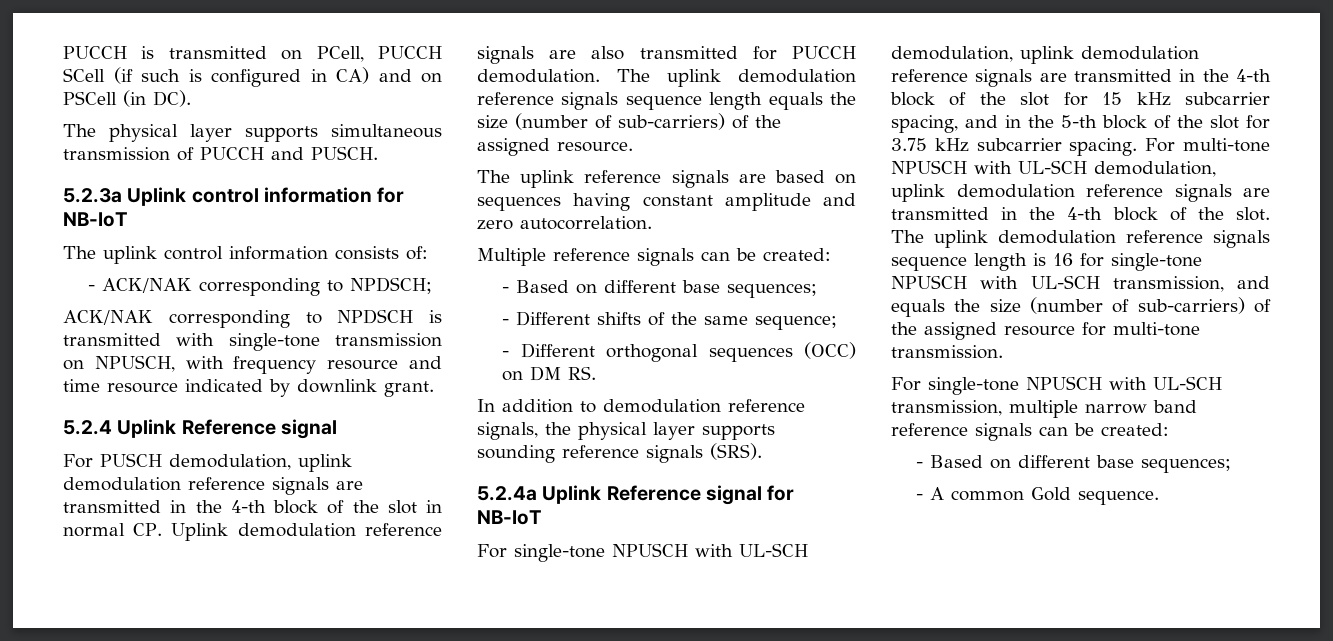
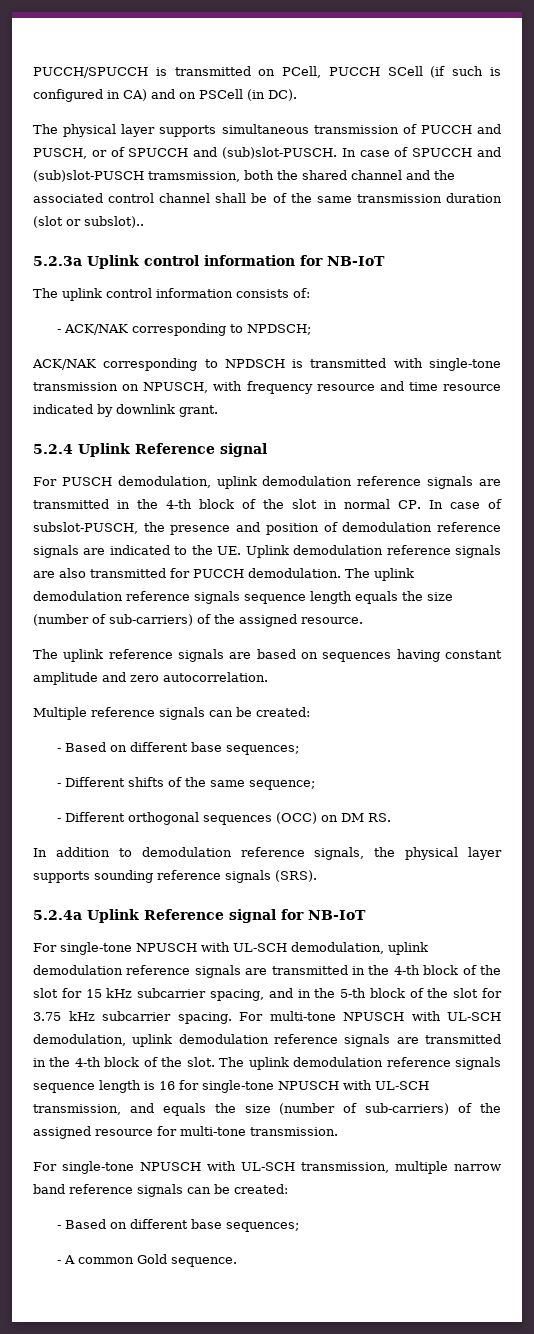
- PUCCH is transmitted on PCell, PUCCH SCell (if such is configured in CA) and on PSCell (in DC).
+ PUCCH/SPUCCH is transmitted on PCell, PUCCH SCell (if such is configured in CA) and on PSCell (in DC).
- The physical layer supports simultaneous transmission of PUCCH and PUSCH.
+ The physical layer supports simultaneous transmission of PUCCH and PUSCH, or of SPUCCH and (sub)slot-PUSCH. In case of SPUCCH and (sub)slot-PUSCH tramsmission, both the shared channel and the associated control channel shall be of the same transmission duration (slot or subslot)..
- For PUSCH demodulation, uplink demodulation reference signals are transmitted in the 4-th block of the slot in normal CP. Uplink demodulation reference signals are also transmitted for PUCCH demodulation.
+ For PUSCH demodulation, uplink demodulation reference signals are transmitted in the 4-th block of the slot in normal CP. In case of subslot-PUSCH, the presence and position of demodulation reference signals are indicated to the UE. Uplink demodulation reference signals are also transmitted for PUCCH demodulation.

